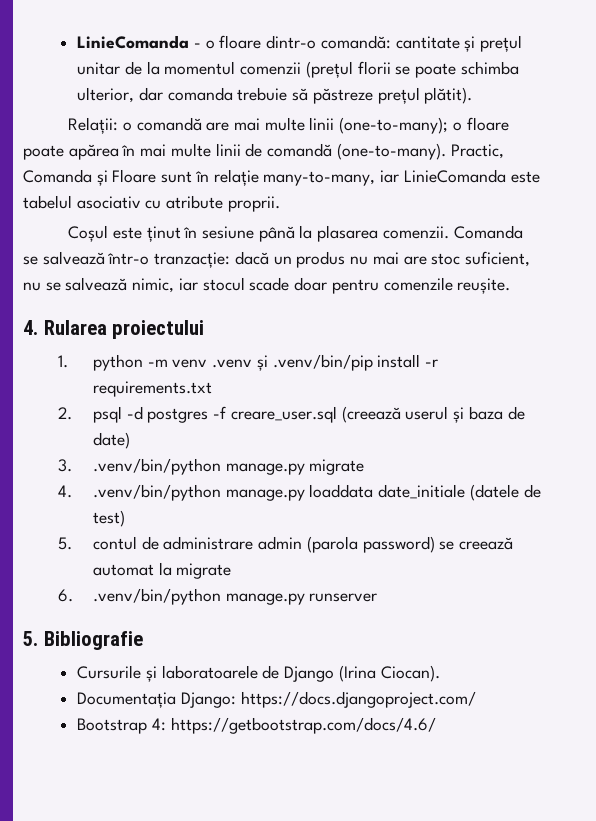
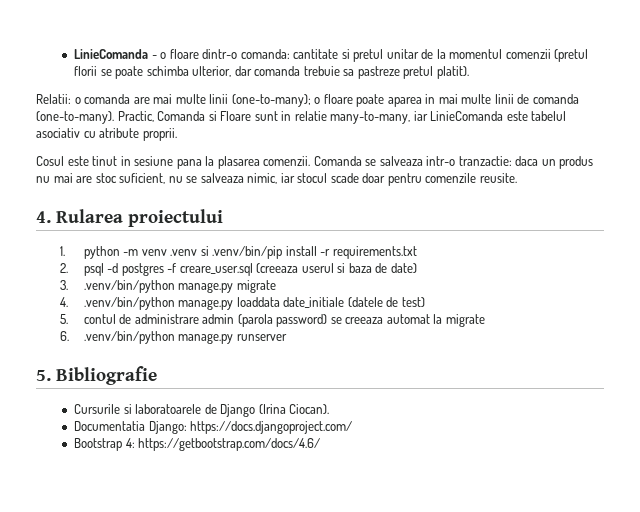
- LinieComanda - o floare dintr-o comandă: cantitate și prețul unitar de la momentul comenzii (prețul florii se poate schimba ulterior, dar comanda trebuie să păstreze prețul plătit).
- Relații: o comandă are mai multe linii (one-to-many); o floare poate apărea în mai multe linii de comandă (one-to-many).
+ LinieComanda - o floare dintr-o comanda: cantitate si pretul unitar de la momentul comenzii (pretul florii se poate schimba ulterior, dar comanda trebuie sa pastreze pretul platit).
+ Relatii: o comanda are mai multe linii (one-to-many); o floare poate aparea in mai multe linii de comanda (one-to-many).
- Practic, Comanda și Floare sunt în relație many-to-many, iar LinieComanda este tabelul asociativ cu atribute proprii.
+ Practic, Comanda si Floare sunt in relatie many-to-many, iar LinieComanda este tabelul asociativ cu atribute proprii.
- Coșul este ținut în sesiune până la plasarea comenzii.
+ Cosul este tinut in sesiune pana la plasarea comenzii.
- Comanda se salvează într-o tranzacție: dacă un produs nu mai are stoc suficient, nu se salvează nimic, iar stocul scade doar pentru comenzile reușite.
+ Comanda se salveaza intr-o tranzactie: daca un produs nu mai are stoc suficient, nu se salveaza nimic, iar stocul scade doar pentru comenzile reusite.
- 1. python -m venv .venv și .venv/bin/pip install -r requirements.txt
+ 1. python -m venv .venv si .venv/bin/pip install -r requirements.txt
- 2. psql -d postgres -f creare_user.sql (creează userul și baza de date)
+ 2. psql -d postgres -f creare_user.sql (creeaza userul si baza de date)
- 5. contul de administrare admin (parola password) se creează automat la migrate
+ 5. contul de administrare admin (parola password) se creeaza automat la migrate
- Cursurile și laboratoarele de Django (Irina Ciocan).
+ Cursurile si laboratoarele de Django (Irina Ciocan).
- Documentația Django: https://docs.djangoproject.com/
+ Documentatia Django: https://docs.djangoproject.com/

